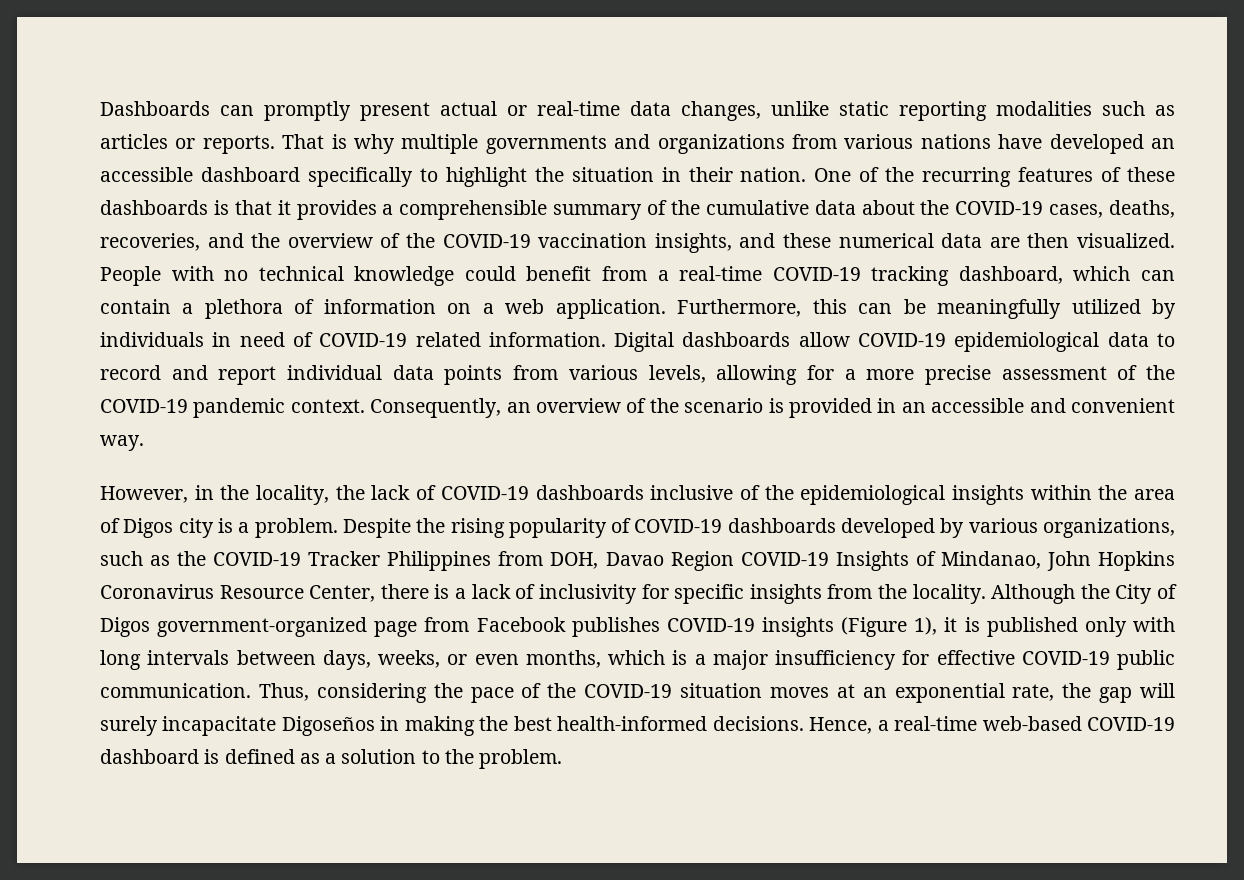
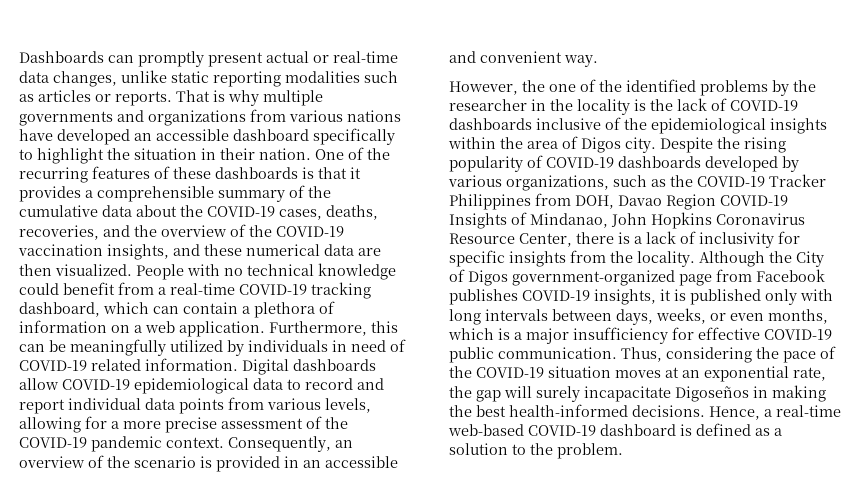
- However, in the locality, the lack of COVID-19 dashboards inclusive of the epidemiological insights within the area of Digos city is a problem.
+ However, the one of the identified problems by the researcher in the locality is the lack of COVID-19 dashboards inclusive of the epidemiological insights within the area of Digos city.
- Although the City of Digos government-organized page from Facebook publishes COVID-19 insights (Figure 1), it is published only with long intervals between days, weeks, or even months, which is a major insufficiency for effective COVID-19 public communication.
+ Although the City of Digos government-organized page from Facebook publishes COVID-19 insights, it is published only with long intervals between days, weeks, or even months, which is a major insufficiency for effective COVID-19 public communication.

